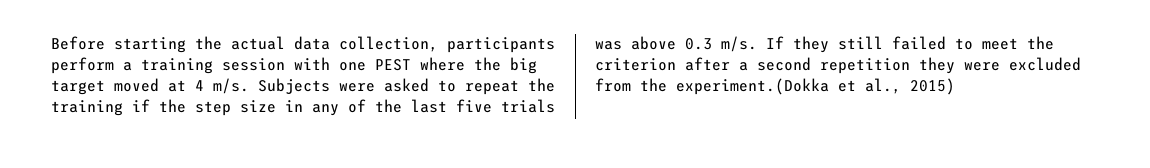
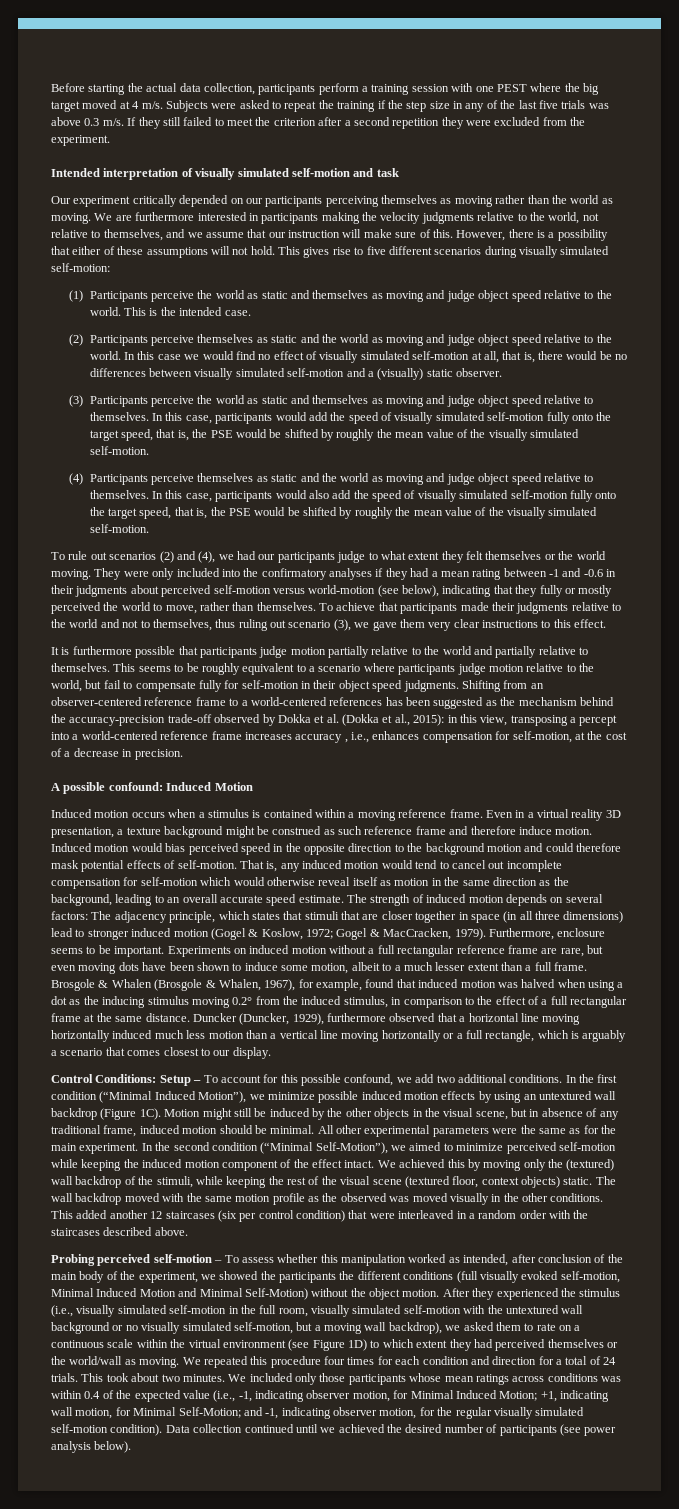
- If they still failed to meet the criterion after a second repetition they were excluded from the experiment.(Dokka et al., 2015)
+ If they still failed to meet the criterion after a second repetition they were excluded from the experiment.
+ Intended interpretation of visually simulated self-motion and task
+ Our experiment critically depended on our participants perceiving themselves as moving rather than the world as moving. We are furthermore interested in participants making the velocity judgments relative to the world, not relative to themselves, and we assume that our instruction will make sure of this. However, there is a possibility that either of these assumptions will not hold. This gives rise to five different scenarios during visually simulated self-motion:
+ (1) Participants perceive the world as static and themselves as moving and judge object speed relative to the world. This is the intended case.
+ (2) Participants perceive themselves as static and the world as moving and judge object speed relative to the world. In this case we would find no effect of visually simulated self-motion at all, that is, there would be no differences between visually simulated self-motion and a (visually) static observer.
+ (3) Participants perceive the world as static and themselves as moving and judge object speed relative to themselves. In this case, participants would add the speed of visually simulated self-motion fully onto the target speed, that is, the PSE would be shifted by roughly the mean value of the visually simulated self-motion.
+ (4) Participants perceive themselves as static and the world as moving and judge object speed relative to themselves. In this case, participants would also add the speed of visually simulated self-motion fully onto the target speed, that is, the PSE would be shifted by roughly the mean value of the visually simulated self-motion.
+ To rule out scenarios (2) and (4), we had our participants judge to what extent they felt themselves or the world moving. They were only included into the confirmatory analyses if they had a mean rating between -1 and -0.6 in their judgments about perceived self-motion versus world-motion (see below), indicating that they fully or mostly perceived the world to move, rather than themselves. To achieve that participants made their judgments relative to the world and not to themselves, thus ruling out scenario (3), we gave them very clear instructions to this effect.
+ It is furthermore possible that participants judge motion partially relative to the world and partially relative to themselves. This seems to be roughly equivalent to a scenario where participants judge motion relative to the world, but fail to compensate fully for self-motion in their object speed judgments. Shifting from an observer-centered reference frame to a world-centered references has been suggested as the mechanism behind the accuracy-precision trade-off observed by Dokka et al. (Dokka et al., 2015): in this view, transposing a percept into a world-centered reference frame increases accuracy , i.e., enhances compensation for self-motion, at the cost of a decrease in precision.
+ A possible confound: Induced Motion
+ Induced motion occurs when a stimulus is contained within a moving reference frame. Even in a virtual reality 3D presentation, a texture background might be construed as such reference frame and therefore induce motion. Induced motion would bias perceived speed in the opposite direction to the background motion and could therefore mask potential effects of self-motion. That is, any induced motion would tend to cancel out incomplete compensation for self-motion which would otherwise reveal itself as motion in the same direction as the background, leading to an overall accurate speed estimate. The strength of induced motion depends on several factors: The adjacency principle, which states that stimuli that are closer together in space (in all three dimensions) lead to stronger induced motion (Gogel & Koslow, 1972; Gogel & MacCracken, 1979). Furthermore, enclosure seems to be important. Experiments on induced motion without a full rectangular reference frame are rare, but even moving dots have been shown to induce some motion, albeit to a much lesser extent than a full frame. Brosgole & Whalen (Brosgole & Whalen, 1967), for example, found that induced motion was halved when using a dot as the inducing stimulus moving 0.2° from the induced stimulus, in comparison to the effect of a full rectangular frame at the same distance. Duncker (Duncker, 1929), furthermore observed that a horizontal line moving horizontally induced much less motion than a vertical line moving horizontally or a full rectangle, which is arguably a scenario that comes closest to our display.
+ Control Conditions: Setup – To account for this possible confound, we add two additional conditions. In the first condition (“Minimal Induced Motion”), we minimize possible induced motion effects by using an untextured wall backdrop (Figure 1C). Motion might still be induced by the other objects in the visual scene, but in absence of any traditional frame, induced motion should be minimal. All other experimental parameters were the same as for the main experiment. In the second condition (“Minimal Self-Motion”), we aimed to minimize perceived self-motion while keeping the induced motion component of the effect intact. We achieved this by moving only the (textured) wall backdrop of the stimuli, while keeping the rest of the visual scene (textured floor, context objects) static. The wall backdrop moved with the same motion profile as the observed was moved visually in the other conditions. This added another 12 staircases (six per control condition) that were interleaved in a random order with the staircases described above.
+ Probing perceived self-motion – To assess whether this manipulation worked as intended, after conclusion of the main body of the experiment, we showed the participants the different conditions (full visually evoked self-motion, Minimal Induced Motion and Minimal Self-Motion) without the object motion. After they experienced the stimulus (i.e., visually simulated self-motion in the full room, visually simulated self-motion with the untextured wall background or no visually simulated self-motion, but a moving wall backdrop), we asked them to rate on a continuous scale within the virtual environment (see Figure 1D) to which extent they had perceived themselves or the world/wall as moving. We repeated this procedure four times for each condition and direction for a total of 24 trials. This took about two minutes. We included only those participants whose mean ratings across conditions was within 0.4 of the expected value (i.e., -1, indicating observer motion, for Minimal Induced Motion; +1, indicating wall motion, for Minimal Self-Motion; and -1, indicating observer motion, for the regular visually simulated self-motion condition). Data collection continued until we achieved the desired number of participants (see power analysis below).

